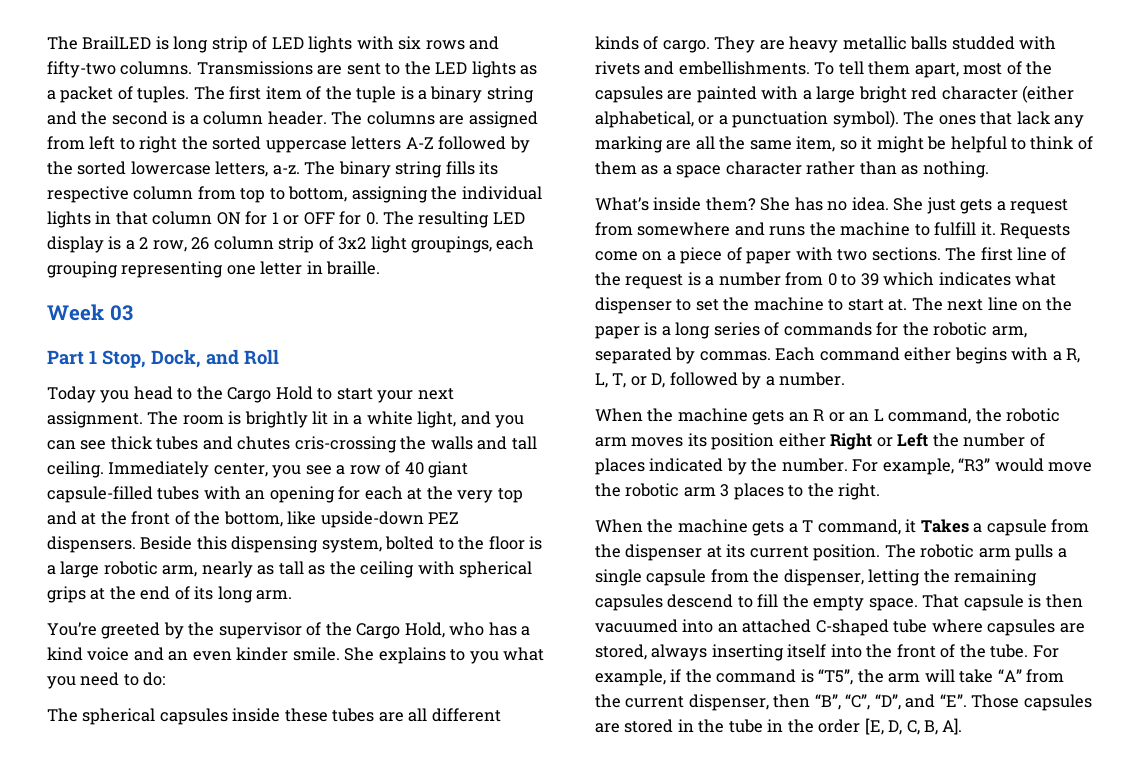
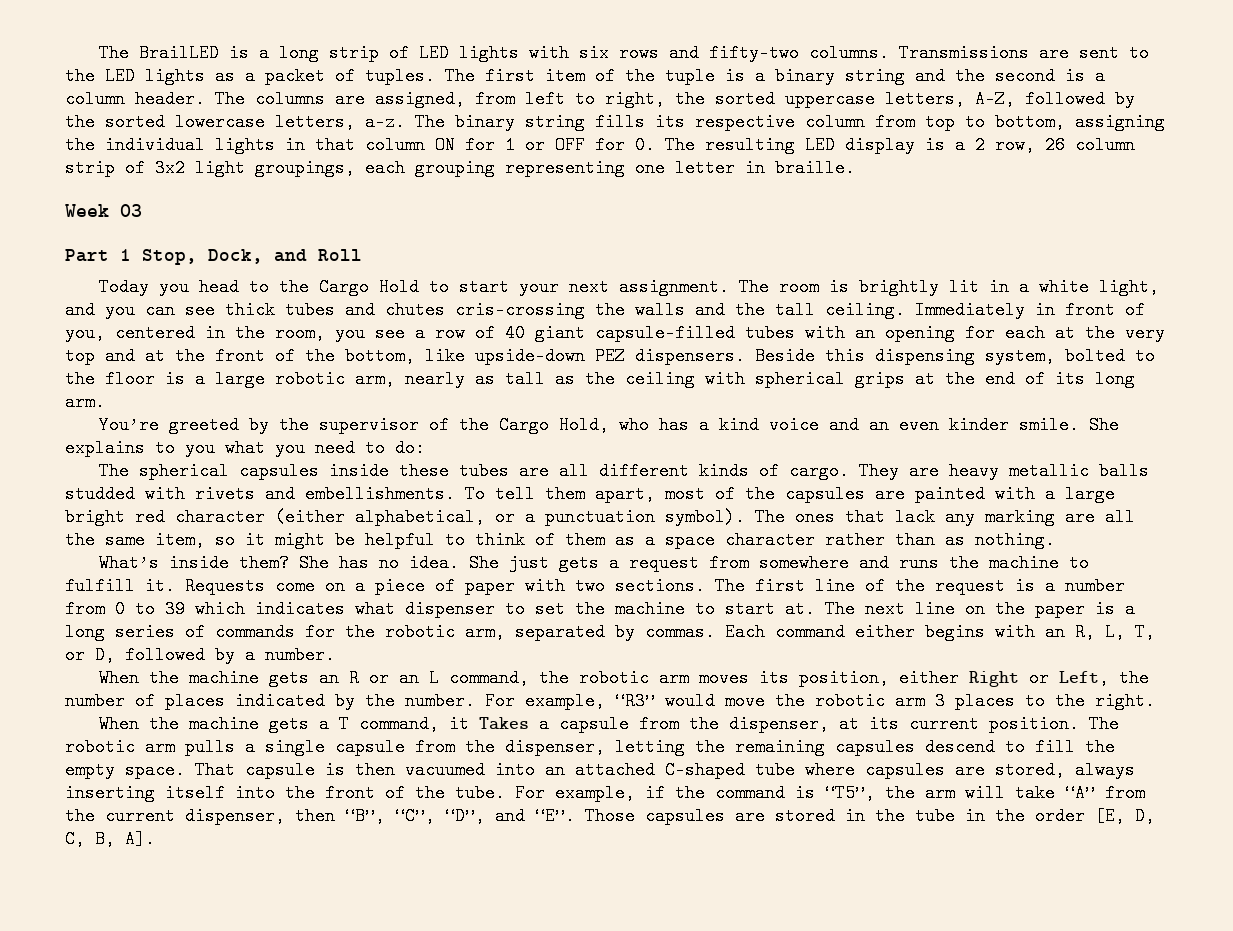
- The BrailLED is long strip of LED lights with six rows and fifty-two columns.
+ The BrailLED is a long strip of LED lights with six rows and fifty-two columns.
- The columns are assigned from left to right the sorted uppercase letters A-Z followed by the sorted lowercase letters, a-z.
+ The columns are assigned, from left to right, the sorted uppercase letters, A-Z, followed by the sorted lowercase letters, a-z.
- The room is brightly lit in a white light, and you can see thick tubes and chutes cris-crossing the walls and tall ceiling.
+ The room is brightly lit in a white light, and you can see thick tubes and chutes cris-crossing the walls and the tall ceiling.
- Immediately center, you see a row of 40 giant capsule-filled tubes with an opening for each at the very top and at the front of the bottom, like upside-down PEZ dispensers.
+ Immediately in front of you, centered in the room, you see a row of 40 giant capsule-filled tubes with an opening for each at the very top and at the front of the bottom, like upside-down PEZ dispensers.
- Each command either begins with a R, L, T, or D, followed by a number.
+ Each command either begins with an R, L, T, or D, followed by a number.
- When the machine gets an R or an L command, the robotic arm moves its position either Right or Left the number of places indicated by the number.
+ When the machine gets an R or an L command, the robotic arm moves its position, either Right or Left, the number of places indicated by the number.
- When the machine gets a T command, it Takes a capsule from the dispenser at its current position.
+ When the machine gets a T command, it Takes a capsule from the dispenser, at its current position.

